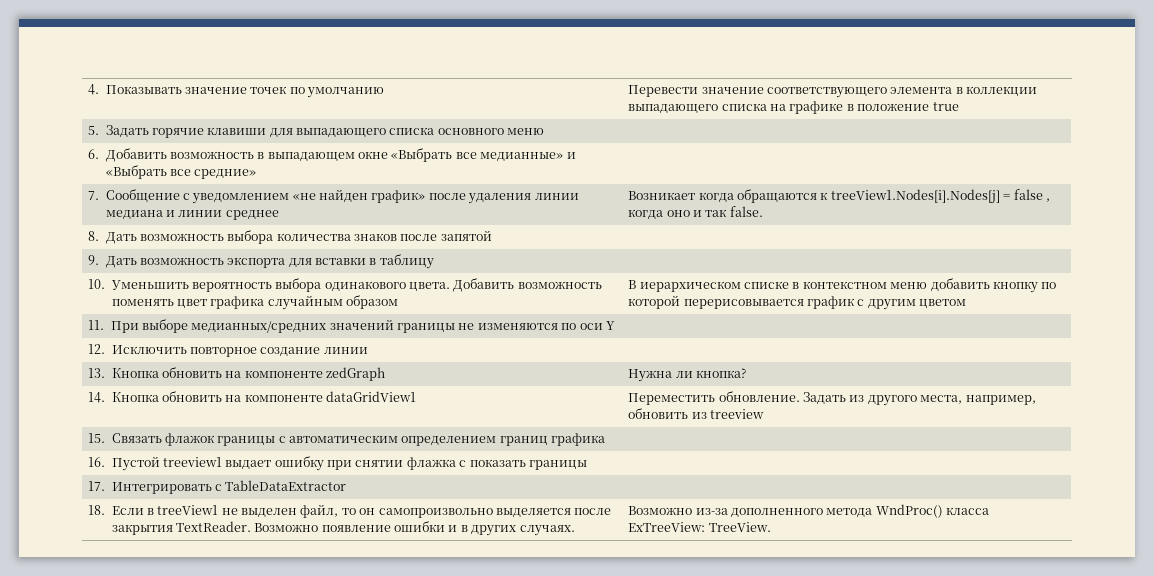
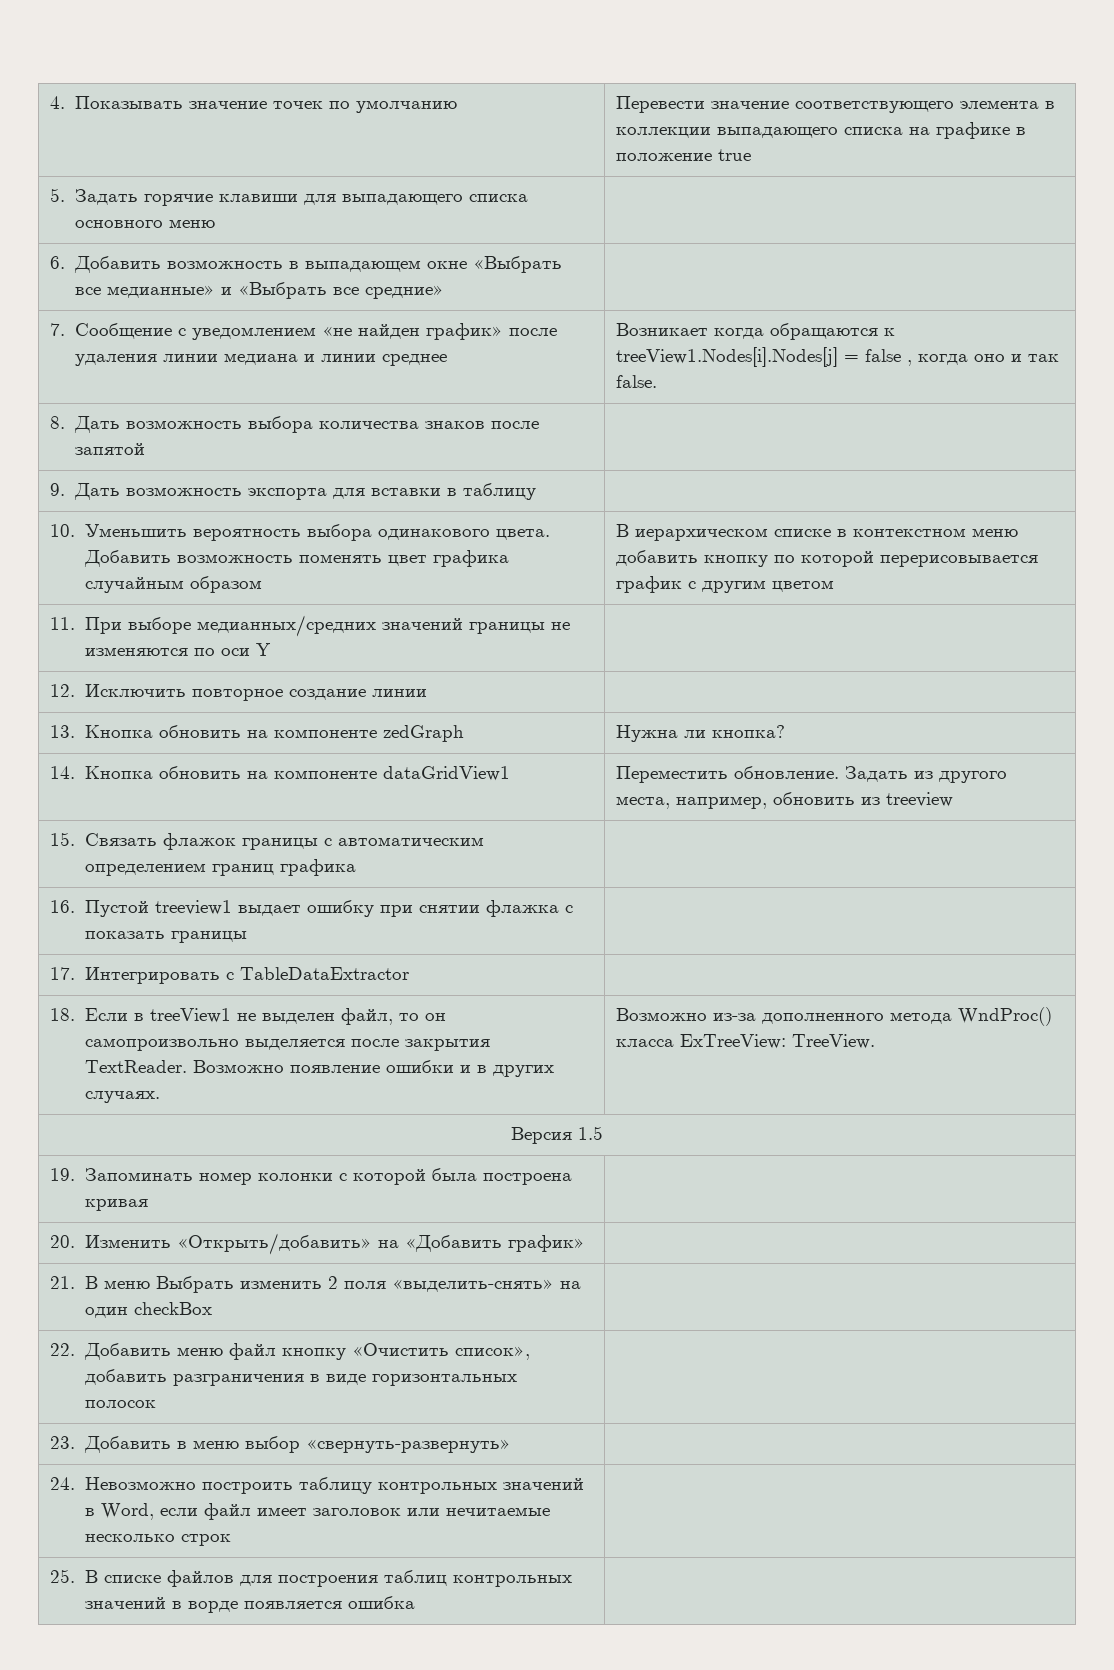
+ Версия 1.5
+ 19. Запоминать номер колонки с которой была построена кривая |
+ 20. Изменить «Открыть/добавить» на «Добавить график» |
+ 21. В меню Выбрать изменить 2 поля «выделить-снять» на один checkBox |
+ 22. Добавить меню файл кнопку «Очистить список», добавить разграничения в виде горизонтальных полосок |
+ 23. Добавить в меню выбор «свернуть-развернуть» |
+ 24. Невозможно построить таблицу контрольных значений в Word, если файл имеет заголовок или нечитаемые несколько строк |
+ 25. В списке файлов для построения таблиц контрольных значений в ворде появляется ошибка |

